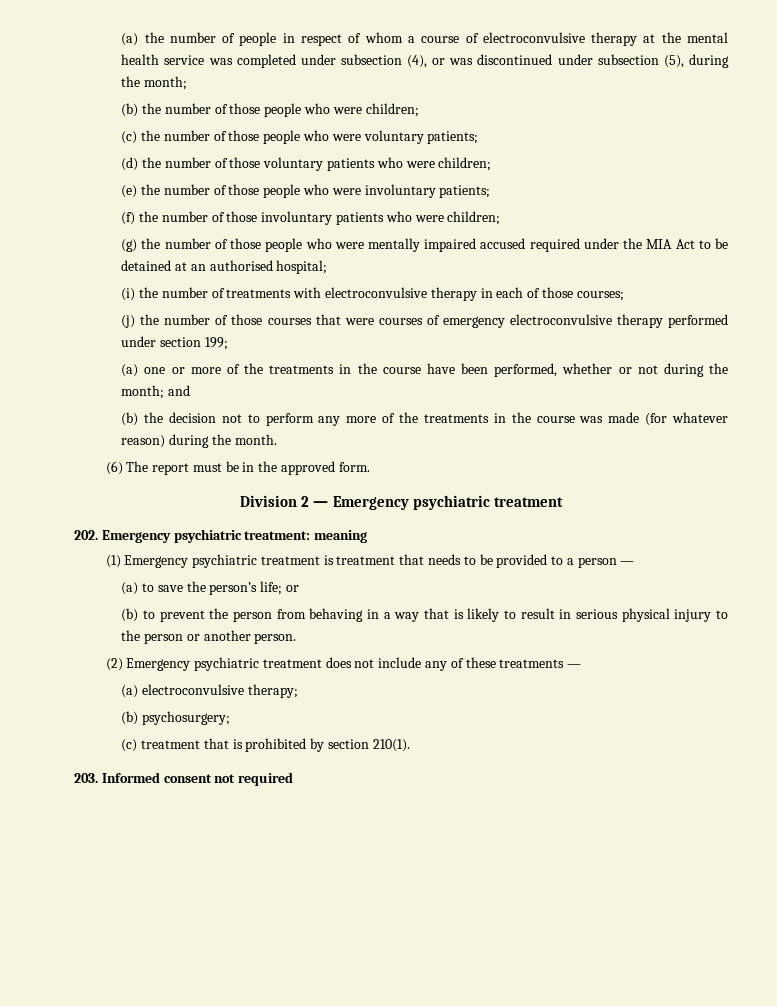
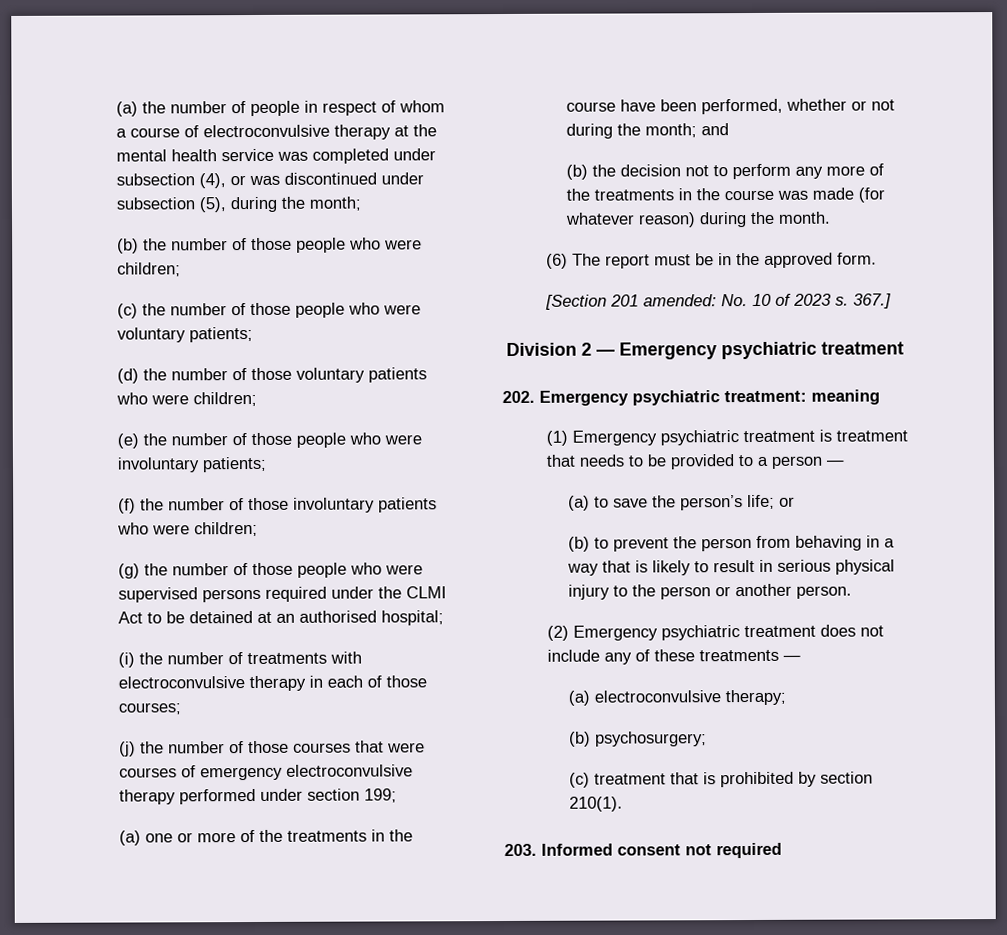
- (g) the number of those people who were mentally impaired accused required under the MIA Act to be detained at an authorised hospital;
+ (g) the number of those people who were supervised persons required under the CLMI Act to be detained at an authorised hospital;
+ [Section 201 amended: No. 10 of 2023 s. 367.]

